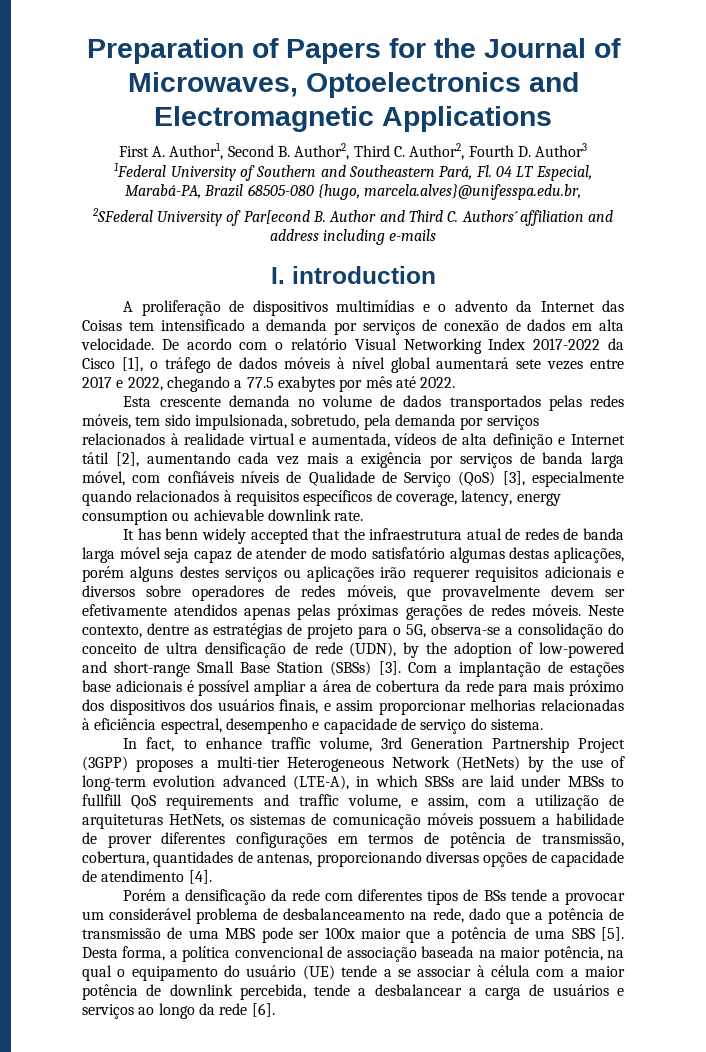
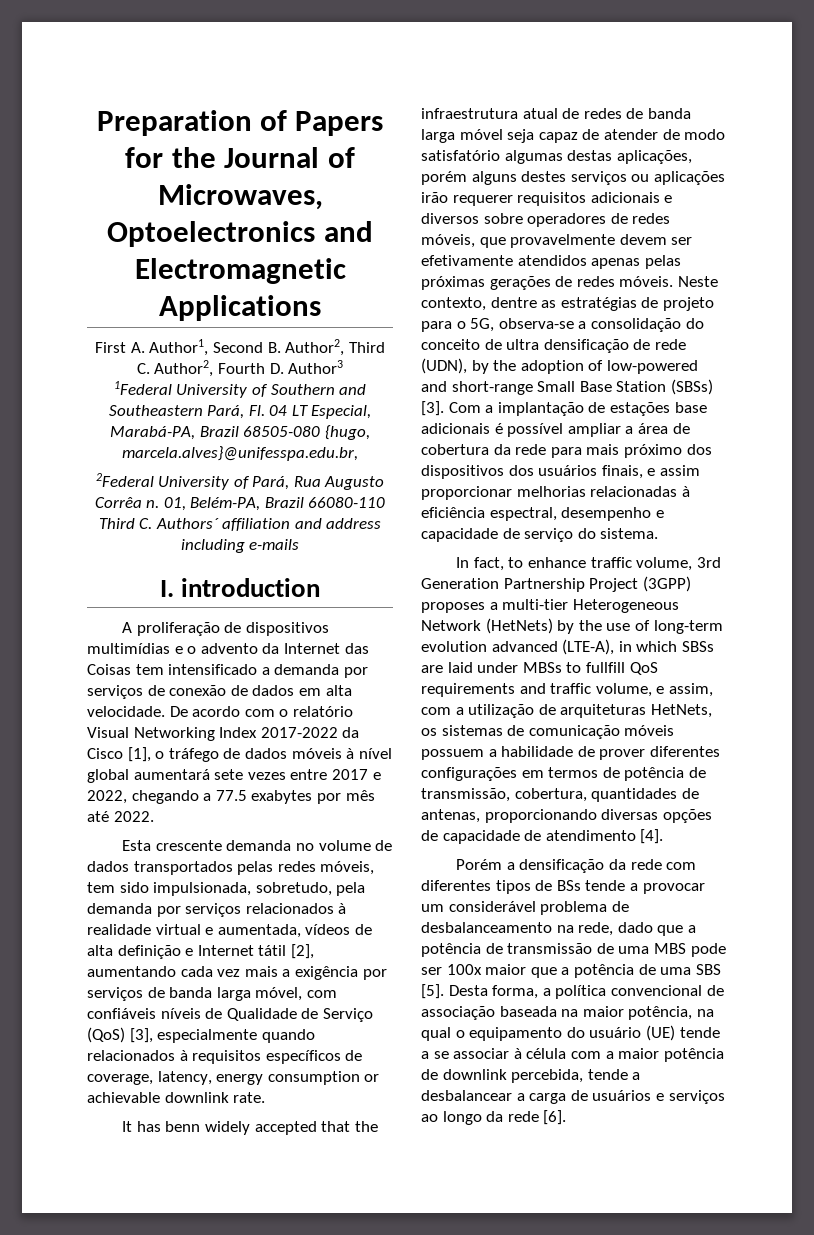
- 2SFederal University of Par[econd B. Author and Third C. Authors´ affiliation and address including e-mails
+ 2Federal University of Pará, Rua Augusto Corrêa n. 01, Belém-PA, Brazil 66080-110 Third C. Authors´ affiliation and address including e-mails
- Esta crescente demanda no volume de dados transportados pelas redes móveis, tem sido impulsionada, sobretudo, pela demanda por serviços relacionados à realidade virtual e aumentada, vídeos de alta definição e Internet tátil [2], aumentando cada vez mais a exigência por serviços de banda larga móvel, com confiáveis níveis de Qualidade de Serviço (QoS) [3], especialmente quando relacionados à requisitos específicos de coverage, latency, energy consumption ou achievable downlink rate.
+ Esta crescente demanda no volume de dados transportados pelas redes móveis, tem sido impulsionada, sobretudo, pela demanda por serviços relacionados à realidade virtual e aumentada, vídeos de alta definição e Internet tátil [2], aumentando cada vez mais a exigência por serviços de banda larga móvel, com confiáveis níveis de Qualidade de Serviço (QoS) [3], especialmente quando relacionados à requisitos específicos de coverage, latency, energy consumption or achievable downlink rate.

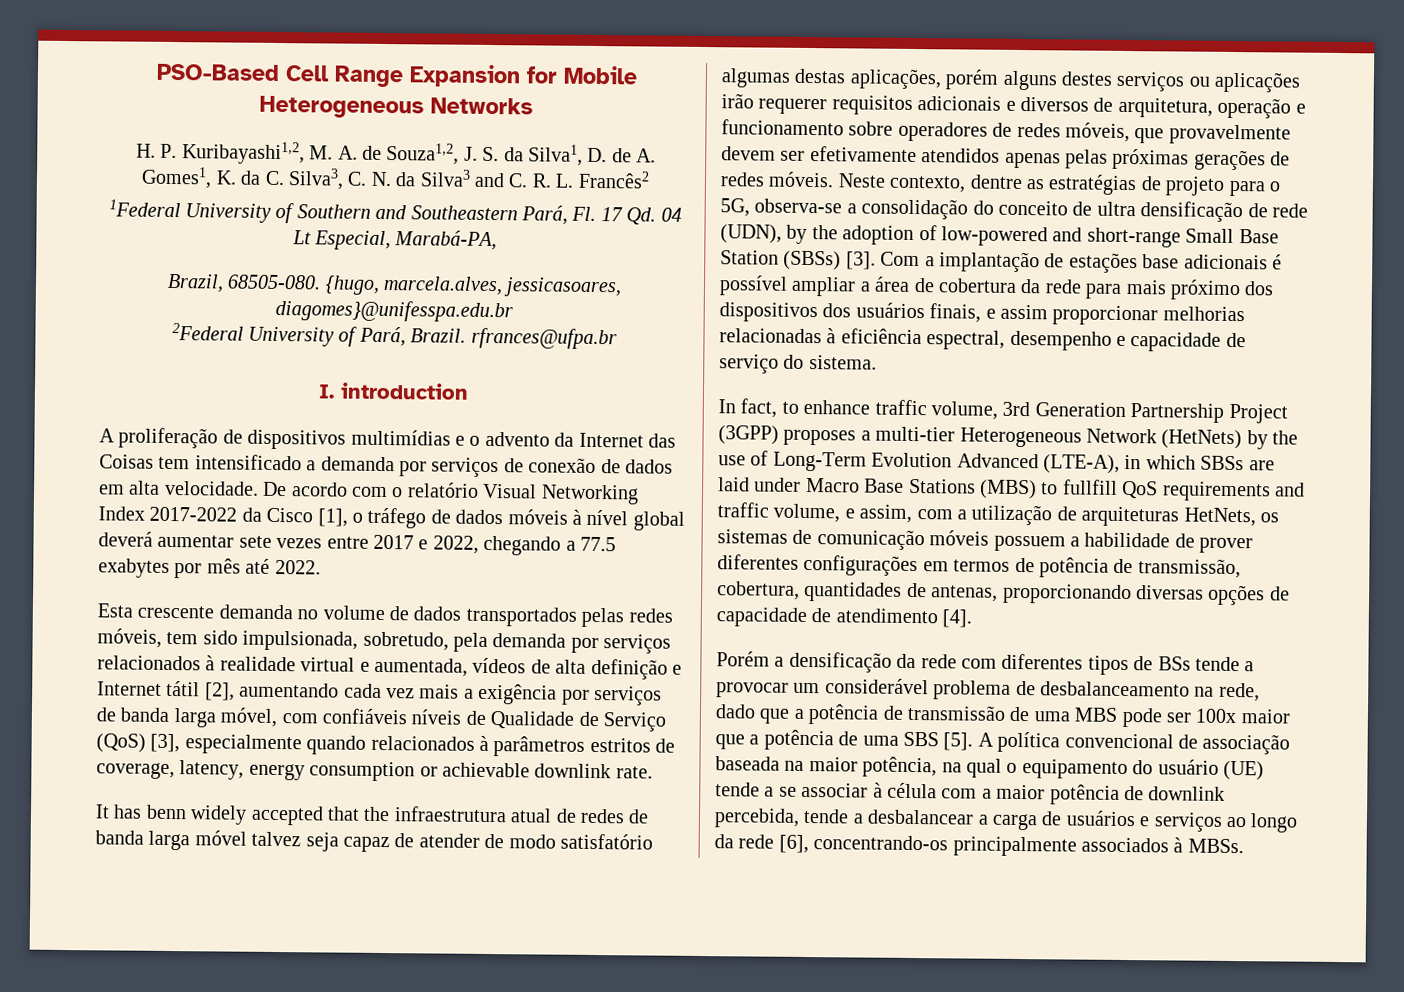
- Preparation of Papers for the Journal of Microwaves, Optoelectronics and Electromagnetic Applications
- First A. Author1, Second B. Author2, Third C. Author2, Fourth D. Author3
+ PSO-Based Cell Range Expansion for Mobile Heterogeneous Networks
+ H. P. Kuribayashi1,2, M. A. de Souza1,2, J. S. da Silva1, D. de A. Gomes1, K. da C. Silva3, C. N. da Silva3 and C. R. L. Francês2
- 1Federal University of Southern and Southeastern Pará, Fl. 04 LT Especial, Marabá-PA, Brazil 68505-080 {hugo, marcela.alves}@unifesspa.edu.br,
- 2Federal University of Pará, Rua Augusto Corrêa n. 01, Belém-PA, Brazil 66080-110 Third C. Authors´ affiliation and address including e-mails
+ 1Federal University of Southern and Southeastern Pará, Fl. 17 Qd. 04 Lt Especial, Marabá-PA,
+ Brazil, 68505-080. {hugo, marcela.alves, jessicasoares, diagomes}@unifesspa.edu.br
+ 2Federal University of Pará, Brazil. rfrances@ufpa.br
- De acordo com o relatório Visual Networking Index 2017-2022 da Cisco [1], o tráfego de dados móveis à nível global aumentará sete vezes entre 2017 e 2022, chegando a 77.5 exabytes por mês até 2022.
+ De acordo com o relatório Visual Networking Index 2017-2022 da Cisco [1], o tráfego de dados móveis à nível global deverá aumentar sete vezes entre 2017 e 2022, chegando a 77.5 exabytes por mês até 2022.
- Esta crescente demanda no volume de dados transportados pelas redes móveis, tem sido impulsionada, sobretudo, pela demanda por serviços relacionados à realidade virtual e aumentada, vídeos de alta definição e Internet tátil [2], aumentando cada vez mais a exigência por serviços de banda larga móvel, com confiáveis níveis de Qualidade de Serviço (QoS) [3], especialmente quando relacionados à requisitos específicos de coverage, latency, energy consumption or achievable downlink rate.
+ Esta crescente demanda no volume de dados transportados pelas redes móveis, tem sido impulsionada, sobretudo, pela demanda por serviços relacionados à realidade virtual e aumentada, vídeos de alta definição e Internet tátil [2], aumentando cada vez mais a exigência por serviços de banda larga móvel, com confiáveis níveis de Qualidade de Serviço (QoS) [3], especialmente quando relacionados à parâmetros estritos de coverage, latency, energy consumption or achievable downlink rate.
- It has benn widely accepted that the infraestrutura atual de redes de banda larga móvel seja capaz de atender de modo satisfatório algumas destas aplicações, porém alguns destes serviços ou aplicações irão requerer requisitos adicionais e diversos sobre operadores de redes móveis, que provavelmente devem ser efetivamente atendidos apenas pelas próximas gerações de redes móveis.
+ It has benn widely accepted that the infraestrutura atual de redes de banda larga móvel talvez seja capaz de atender de modo satisfatório algumas destas aplicações, porém alguns destes serviços ou aplicações irão requerer requisitos adicionais e diversos de arquitetura, operação e funcionamento sobre operadores de redes móveis, que provavelmente devem ser efetivamente atendidos apenas pelas próximas gerações de redes móveis.
- In fact, to enhance traffic volume, 3rd Generation Partnership Project (3GPP) proposes a multi-tier Heterogeneous Network (HetNets) by the use of long-term evolution advanced (LTE-A), in which SBSs are laid under MBSs to fullfill QoS requirements and traffic volume, e assim, com a utilização de arquiteturas HetNets, os sistemas de comunicação móveis possuem a habilidade de prover diferentes configurações em termos de potência de transmissão, cobertura, quantidades de antenas, proporcionando diversas opções de capacidade de atendimento [4].
+ In fact, to enhance traffic volume, 3rd Generation Partnership Project (3GPP) proposes a multi-tier Heterogeneous Network (HetNets) by the use of Long-Term Evolution Advanced (LTE-A), in which SBSs are laid under Macro Base Stations (MBS) to fullfill QoS requirements and traffic volume, e assim, com a utilização de arquiteturas HetNets, os sistemas de comunicação móveis possuem a habilidade de prover diferentes configurações em termos de potência de transmissão, cobertura, quantidades de antenas, proporcionando diversas opções de capacidade de atendimento [4].
- Desta forma, a política convencional de associação baseada na maior potência, na qual o equipamento do usuário (UE) tende a se associar à célula com a maior potência de downlink percebida, tende a desbalancear a carga de usuários e serviços ao longo da rede [6].
+ A política convencional de associação baseada na maior potência, na qual o equipamento do usuário (UE) tende a se associar à célula com a maior potência de downlink percebida, tende a desbalancear a carga de usuários e serviços ao longo da rede [6], concentrando-os principalmente associados à MBSs.

